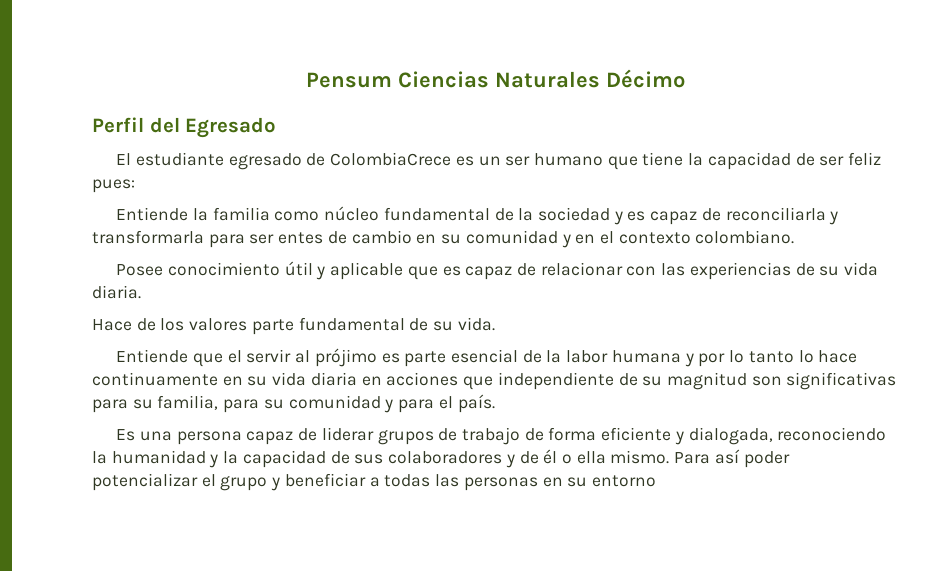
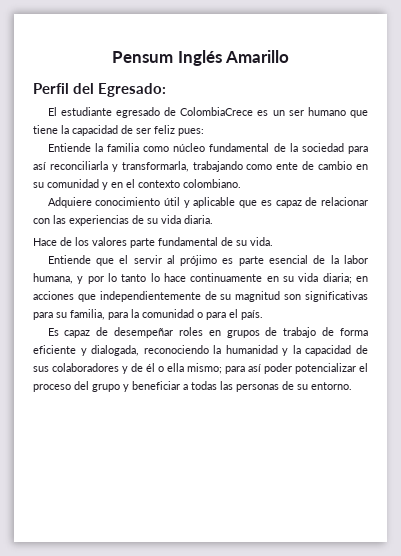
- Pensum Ciencias Naturales Décimo
+ Pensum Inglés Amarillo
- Perfil del Egresado
+ Perfil del Egresado:
- Entiende la familia como núcleo fundamental de la sociedad y es capaz de reconciliarla y transformarla para ser entes de cambio en su comunidad y en el contexto colombiano.
+ Entiende la familia como núcleo fundamental de la sociedad para así reconciliarla y transformarla, trabajando como ente de cambio en su comunidad y en el contexto colombiano.
- Posee conocimiento útil y aplicable que es capaz de relacionar con las experiencias de su vida diaria.
+ Adquiere conocimiento útil y aplicable que es capaz de relacionar con las experiencias de su vida diaria.
- Entiende que el servir al prójimo es parte esencial de la labor humana y por lo tanto lo hace continuamente en su vida diaria en acciones que independiente de su magnitud son significativas para su familia, para su comunidad y para el país.
+ Entiende que el servir al prójimo es parte esencial de la labor humana, y por lo tanto lo hace continuamente en su vida diaria; en acciones que independientemente de su magnitud son significativas para su familia, para la comunidad o para el país.
- Es una persona capaz de liderar grupos de trabajo de forma eficiente y dialogada, reconociendo la humanidad y la capacidad de sus colaboradores y de él o ella mismo. Para así poder potencializar el grupo y beneficiar a todas las personas en su entorno
+ Es capaz de desempeñar roles en grupos de trabajo de forma eficiente y dialogada, reconociendo la humanidad y la capacidad de sus colaboradores y de él o ella mismo; para así poder potencializar el proceso del grupo y beneficiar a todas las personas de su entorno.

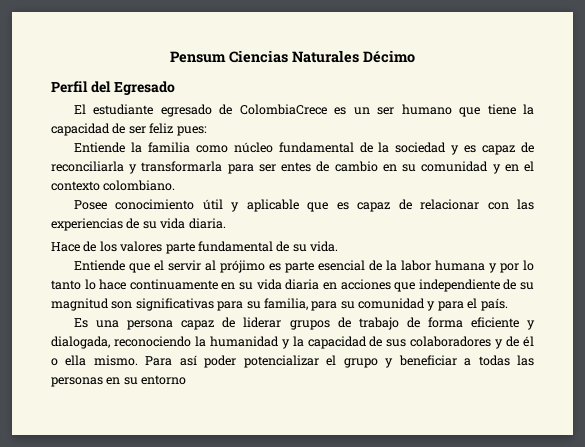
- Pensum Inglés Amarillo
+ Pensum Ciencias Naturales Décimo
- Perfil del Egresado:
+ Perfil del Egresado
- Entiende la familia como núcleo fundamental de la sociedad para así reconciliarla y transformarla, trabajando como ente de cambio en su comunidad y en el contexto colombiano.
+ Entiende la familia como núcleo fundamental de la sociedad y es capaz de reconciliarla y transformarla para ser entes de cambio en su comunidad y en el contexto colombiano.
- Adquiere conocimiento útil y aplicable que es capaz de relacionar con las experiencias de su vida diaria.
+ Posee conocimiento útil y aplicable que es capaz de relacionar con las experiencias de su vida diaria.
- Entiende que el servir al prójimo es parte esencial de la labor humana, y por lo tanto lo hace continuamente en su vida diaria; en acciones que independientemente de su magnitud son significativas para su familia, para la comunidad o para el país.
+ Entiende que el servir al prójimo es parte esencial de la labor humana y por lo tanto lo hace continuamente en su vida diaria en acciones que independiente de su magnitud son significativas para su familia, para su comunidad y para el país.
- Es capaz de desempeñar roles en grupos de trabajo de forma eficiente y dialogada, reconociendo la humanidad y la capacidad de sus colaboradores y de él o ella mismo; para así poder potencializar el proceso del grupo y beneficiar a todas las personas de su entorno.
+ Es una persona capaz de liderar grupos de trabajo de forma eficiente y dialogada, reconociendo la humanidad y la capacidad de sus colaboradores y de él o ella mismo. Para así poder potencializar el grupo y beneficiar a todas las personas en su entorno

